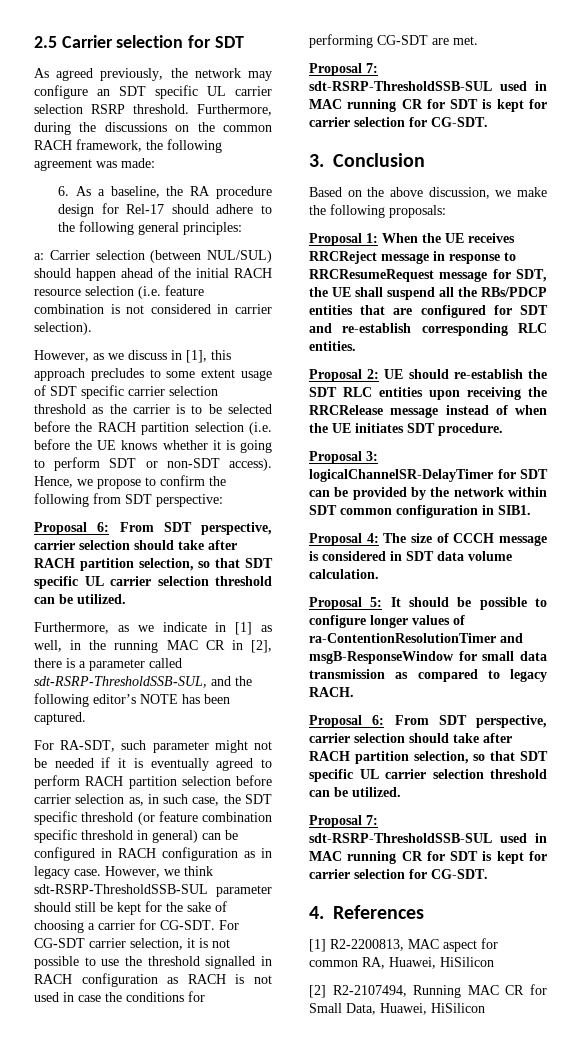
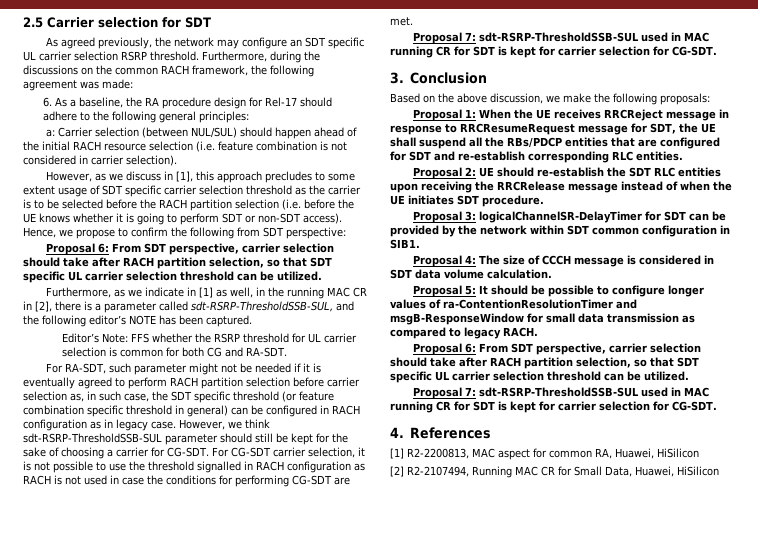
+ Editor’s Note: FFS whether the RSRP threshold for UL carrier selection is common for both CG and RA-SDT.

